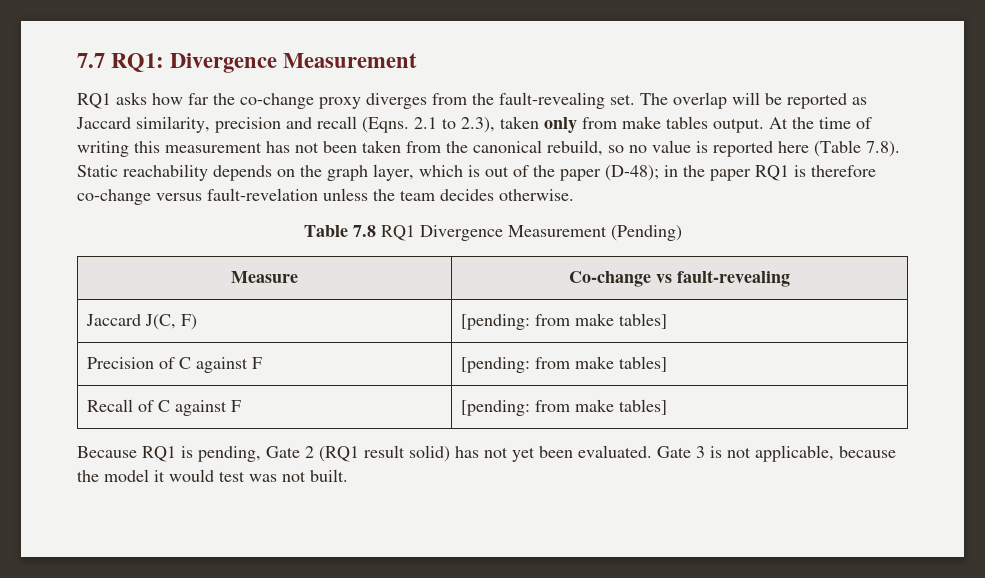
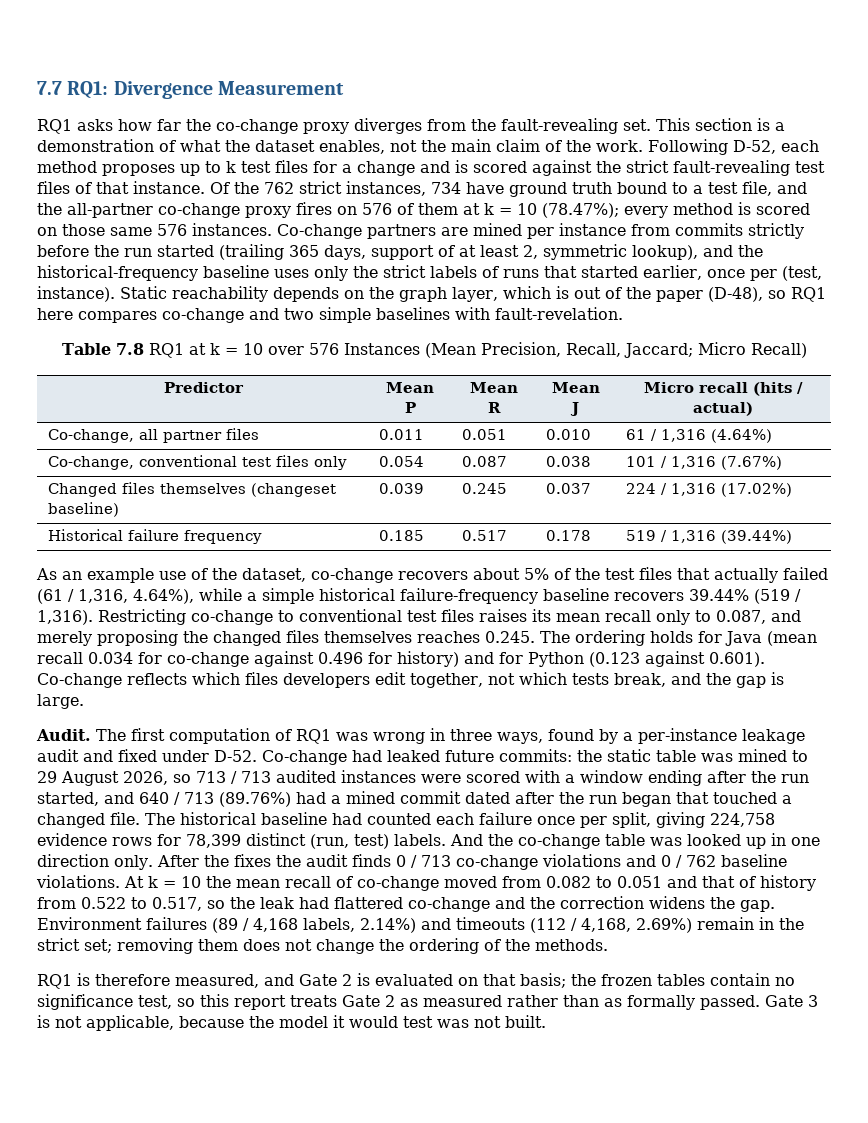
- The overlap will be reported as Jaccard similarity, precision and recall (Eqns. 2.1 to 2.3), taken only from make tables output. At the time of writing this measurement has not been taken from the canonical rebuild, so no value is reported here (Table 7.8). Static reachability depends on the graph layer, which is out of the paper (D-48); in the paper RQ1 is therefore co-change versus fault-revelation unless the team decides otherwise.
- Table 7.8 RQ1 Divergence Measurement (Pending)
- Measure | Co-change vs fault-revealing
- Jaccard J(C, F) | [pending: from make tables]
- Precision of C against F | [pending: from make tables]
- Recall of C against F | [pending: from make tables]
- Because RQ1 is pending, Gate 2 (RQ1 result solid) has not yet been evaluated.
+ This section is a demonstration of what the dataset enables, not the main claim of the work. Following D-52, each method proposes up to k test files for a change and is scored against the strict fault-revealing test files of that instance. Of the 762 strict instances, 734 have ground truth bound to a test file, and the all-partner co-change proxy fires on 576 of them at k = 10 (78.47%); every method is scored on those same 576 instances. Co-change partners are mined per instance from commits strictly before the run started (trailing 365 days, support of at least 2, symmetric lookup), and the historical-frequency baseline uses only the strict labels of runs that started earlier, once per (test, instance). Static reachability depends on the graph layer, which is out of the paper (D-48), so RQ1 here compares co-change and two simple baselines with fault-revelation.
+ Table 7.8 RQ1 at k = 10 over 576 Instances (Mean Precision, Recall, Jaccard; Micro Recall)
+ Predictor | Mean P | Mean R | Mean J | Micro recall (hits / actual)
+ Co-change, all partner files | 0.011 | 0.051 | 0.010 | 61 / 1,316 (4.64%)
+ Co-change, conventional test files only | 0.054 | 0.087 | 0.038 | 101 / 1,316 (7.67%)
+ Changed files themselves (changeset baseline) | 0.039 | 0.245 | 0.037 | 224 / 1,316 (17.02%)
+ Historical failure frequency | 0.185 | 0.517 | 0.178 | 519 / 1,316 (39.44%)
+ As an example use of the dataset, co-change recovers about 5% of the test files that actually failed (61 / 1,316, 4.64%), while a simple historical failure-frequency baseline recovers 39.44% (519 / 1,316). Restricting co-change to conventional test files raises its mean recall only to 0.087, and merely proposing the changed files themselves reaches 0.245. The ordering holds for Java (mean recall 0.034 for co-change against 0.496 for history) and for Python (0.123 against 0.601). Co-change reflects which files developers edit together, not which tests break, and the gap is large.
+ Audit. The first computation of RQ1 was wrong in three ways, found by a per-instance leakage audit and fixed under D-52. Co-change had leaked future commits: the static table was mined to 29 August 2026, so 713 / 713 audited instances were scored with a window ending after the run started, and 640 / 713 (89.76%) had a mined commit dated after the run began that touched a changed file. The historical baseline had counted each failure once per split, giving 224,758 evidence rows for 78,399 distinct (run, test) labels. And the co-change table was looked up in one direction only. After the fixes the audit finds 0 / 713 co-change violations and 0 / 762 baseline violations. At k = 10 the mean recall of co-change moved from 0.082 to 0.051 and that of history from 0.522 to 0.517, so the leak had flattered co-change and the correction widens the gap. Environment failures (89 / 4,168 labels, 2.14%) and timeouts (112 / 4,168, 2.69%) remain in the strict set; removing them does not change the ordering of the methods.
+ RQ1 is therefore measured, and Gate 2 is evaluated on that basis; the frozen tables contain no significance test, so this report treats Gate 2 as measured rather than as formally passed.

